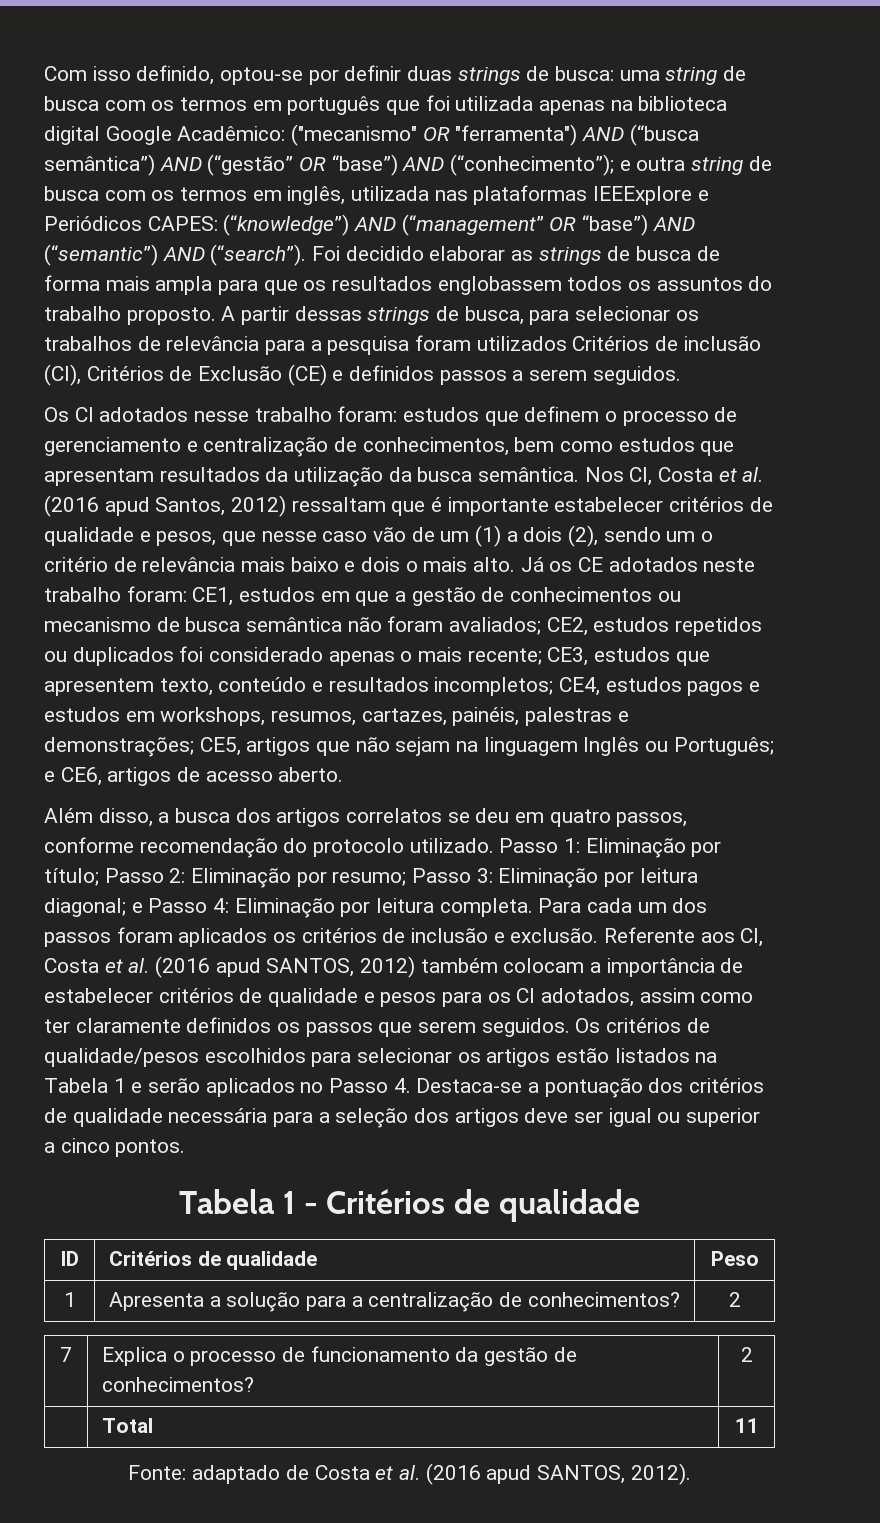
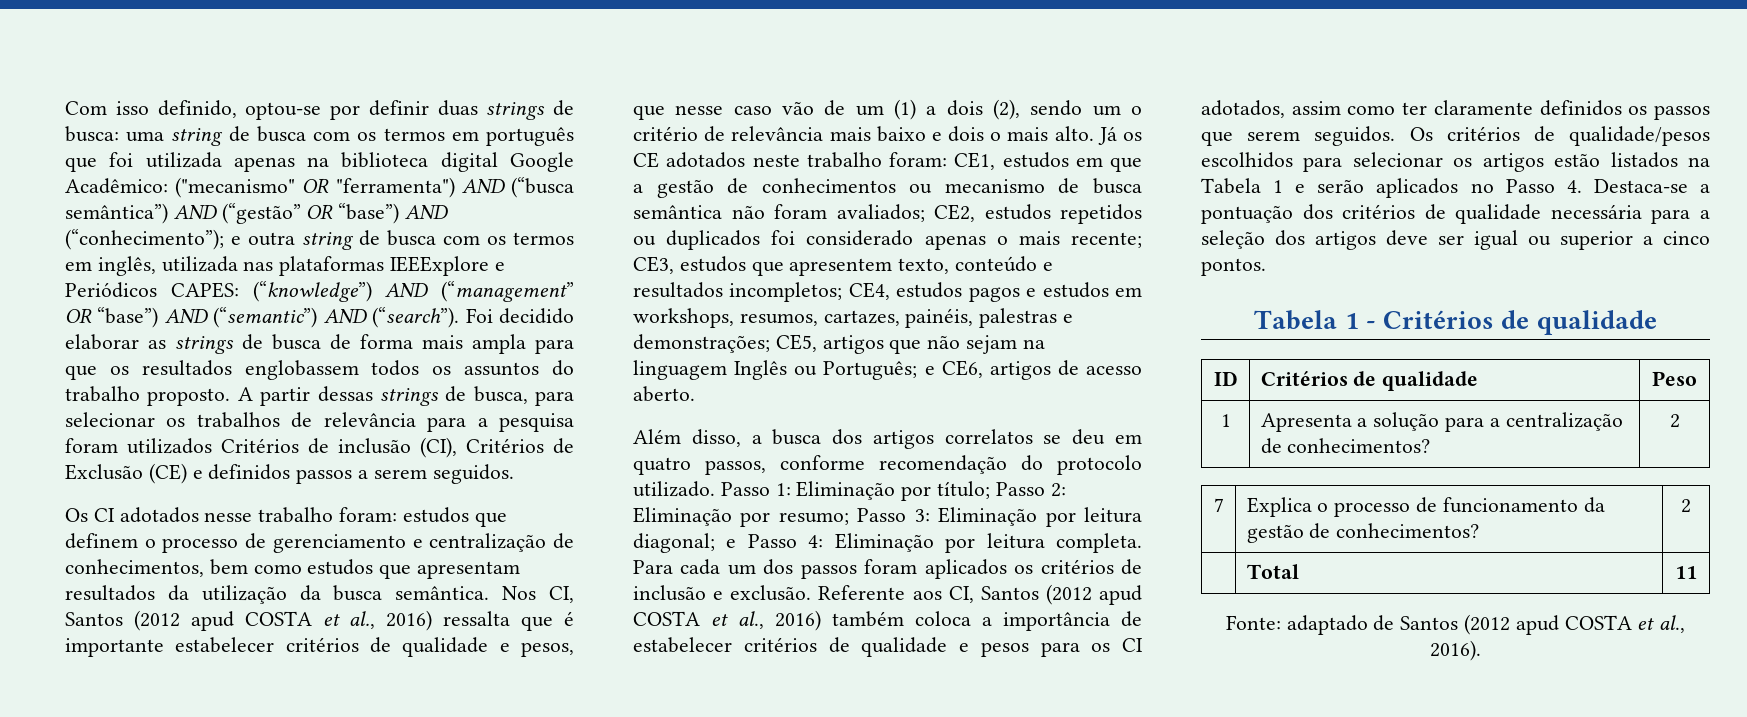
- Nos CI, Costa et al. (2016 apud Santos, 2012) ressaltam que é importante estabelecer critérios de qualidade e pesos, que nesse caso vão de um (1) a dois (2), sendo um o critério de relevância mais baixo e dois o mais alto.
+ Nos CI, Santos (2012 apud COSTA et al., 2016) ressalta que é importante estabelecer critérios de qualidade e pesos, que nesse caso vão de um (1) a dois (2), sendo um o critério de relevância mais baixo e dois o mais alto.
- Referente aos CI, Costa et al. (2016 apud SANTOS, 2012) também colocam a importância de estabelecer critérios de qualidade e pesos para os CI adotados, assim como ter claramente definidos os passos que serem seguidos.
+ Referente aos CI, Santos (2012 apud COSTA et al., 2016) também coloca a importância de estabelecer critérios de qualidade e pesos para os CI adotados, assim como ter claramente definidos os passos que serem seguidos.
- Fonte: adaptado de Costa et al. (2016 apud SANTOS, 2012).
+ Fonte: adaptado de Santos (2012 apud COSTA et al., 2016).

